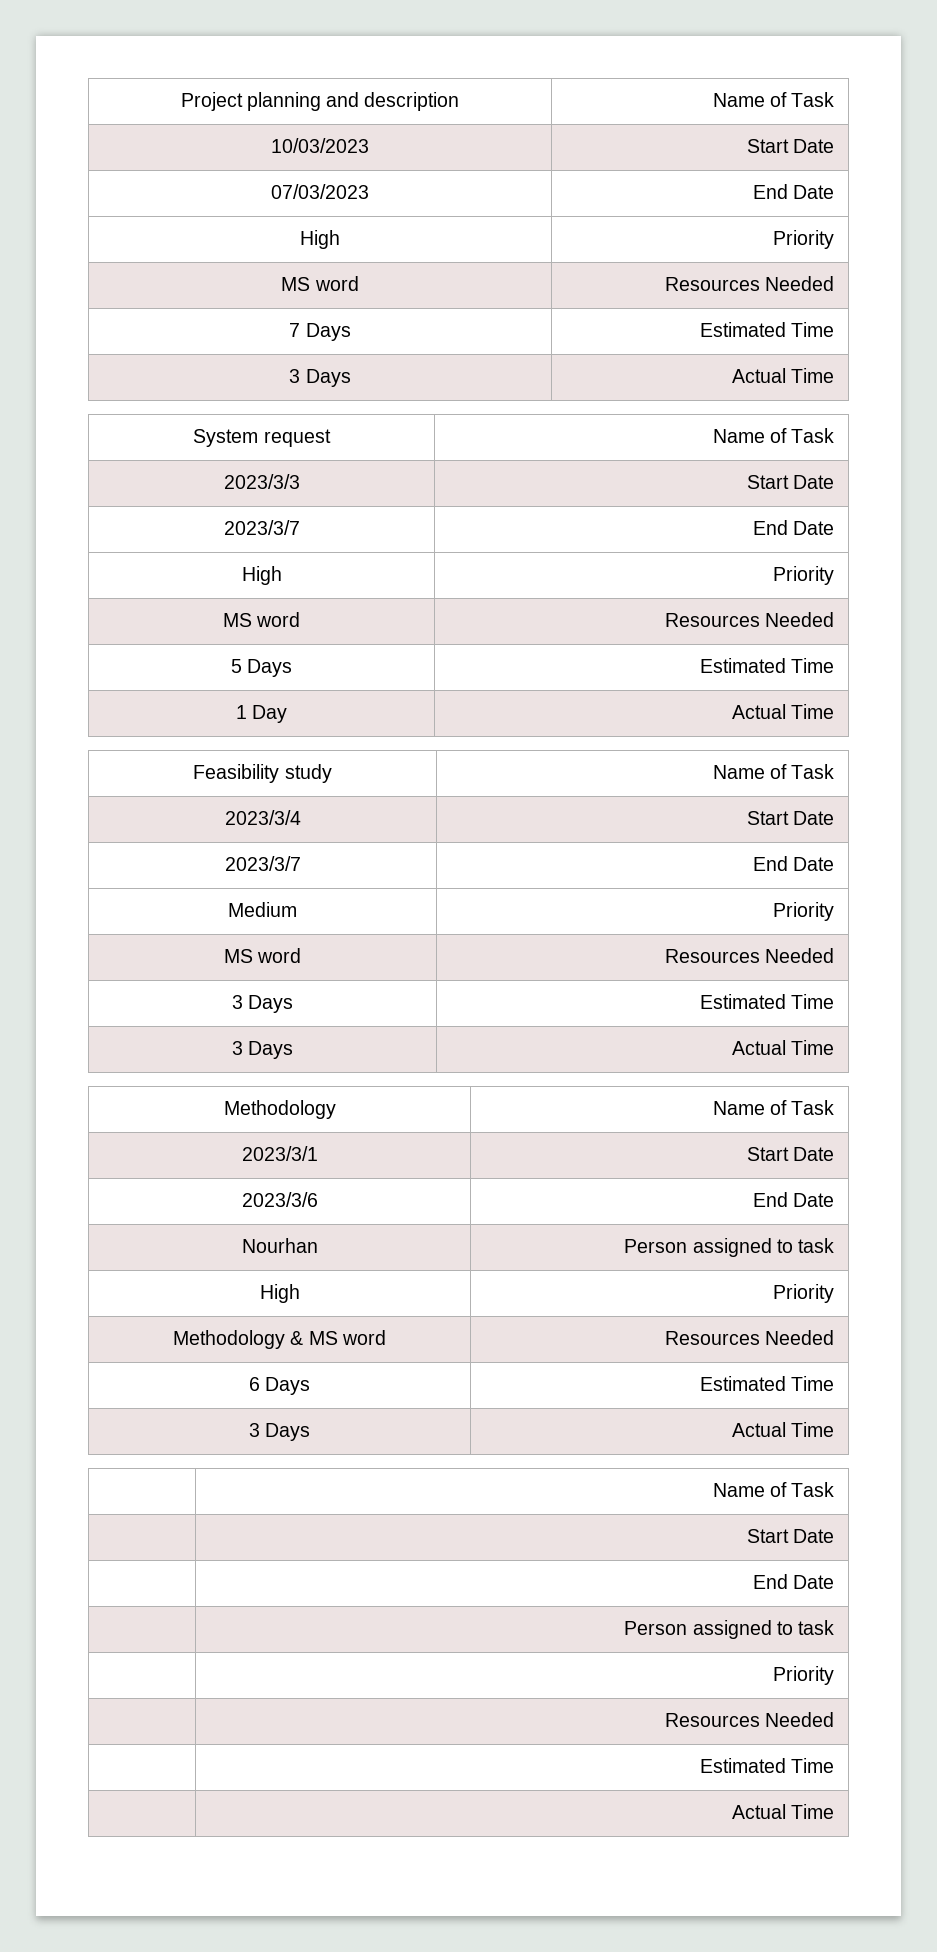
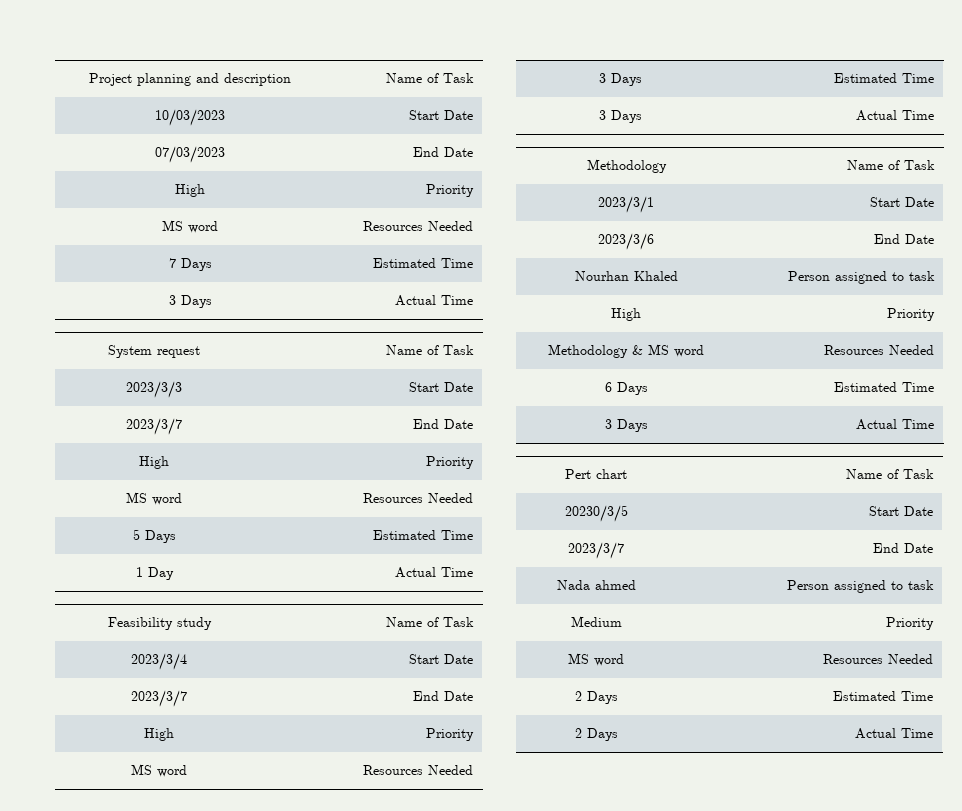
  2023/3/4 | Start Date
  2023/3/7 | End Date
- Medium | Priority
+ High | Priority
- Nourhan | Person assigned to task
+ Nourhan Khaled | Person assigned to task
  6 Days | Estimated Time
  3 Days | Actual Time
- | Name of Task
- | Start Date
- | End Date
- | Person assigned to task
- | Priority
- | Resources Needed
- | Estimated Time
- | Actual Time
+ Pert chart | Name of Task
+ 20230/3/5 | Start Date
+ 2023/3/7 | End Date
+ Nada ahmed | Person assigned to task
+ Medium | Priority
+ MS word | Resources Needed
+ 2 Days | Estimated Time
+ 2 Days | Actual Time

